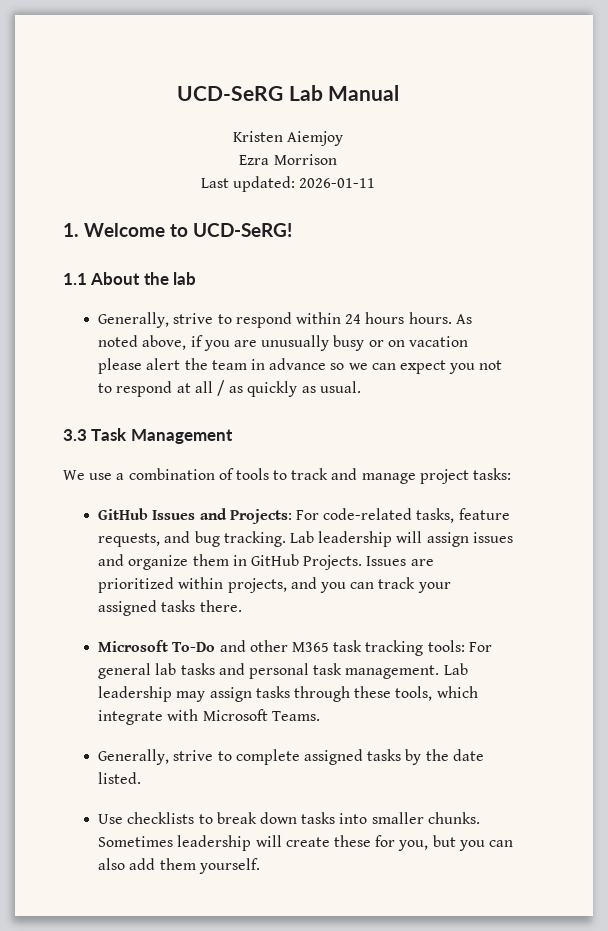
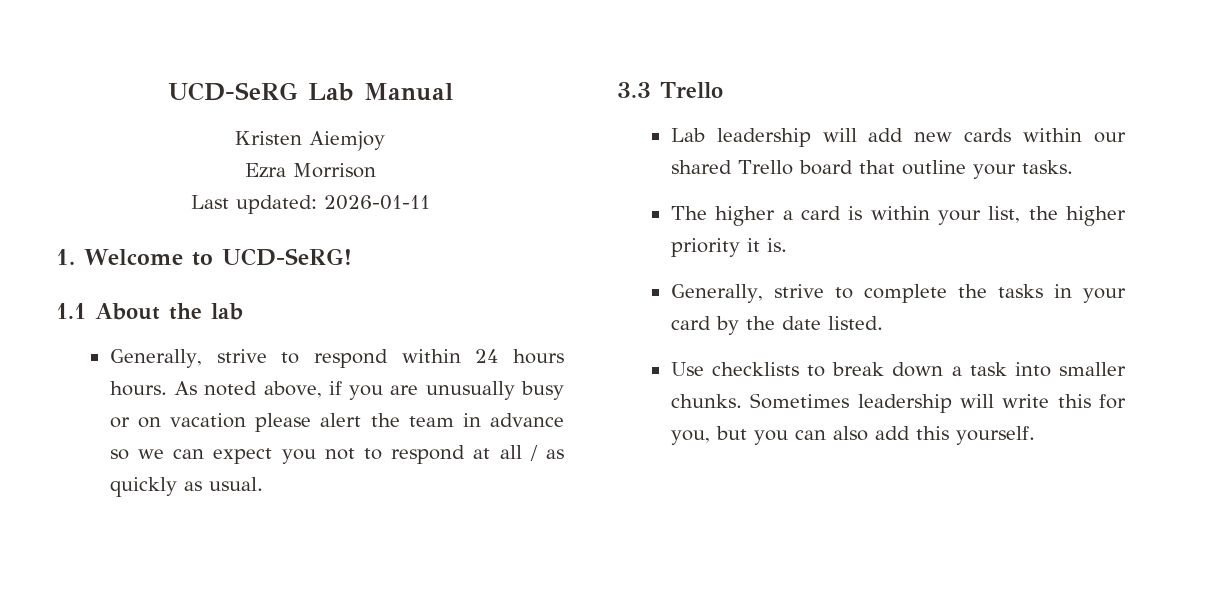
- 3.3 Task Management
- We use a combination of tools to track and manage project tasks:
- GitHub Issues and Projects: For code-related tasks, feature requests, and bug tracking. Lab leadership will assign issues and organize them in GitHub Projects. Issues are prioritized within projects, and you can track your assigned tasks there.
- Microsoft To-Do and other M365 task tracking tools: For general lab tasks and personal task management. Lab leadership may assign tasks through these tools, which integrate with Microsoft Teams.
+ 3.3 Trello
+ Lab leadership will add new cards within our shared Trello board that outline your tasks.
+ The higher a card is within your list, the higher priority it is.
- Generally, strive to complete assigned tasks by the date listed.
+ Generally, strive to complete the tasks in your card by the date listed.
- Use checklists to break down tasks into smaller chunks.
+ Use checklists to break down a task into smaller chunks.
- Sometimes leadership will create these for you, but you can also add them yourself.
+ Sometimes leadership will write this for you, but you can also add this yourself.

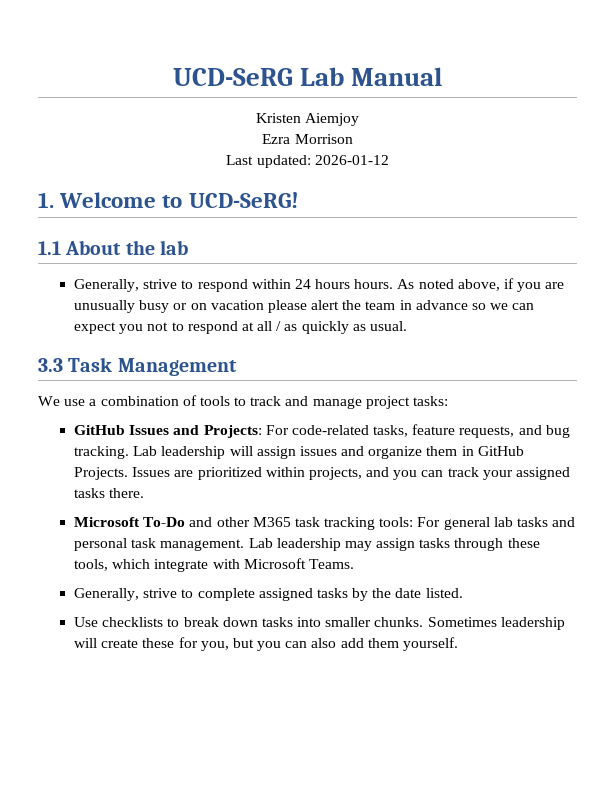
- Last updated: 2026-01-11
+ Last updated: 2026-01-12
- 3.3 Trello
- Lab leadership will add new cards within our shared Trello board that outline your tasks.
- The higher a card is within your list, the higher priority it is.
+ 3.3 Task Management
+ We use a combination of tools to track and manage project tasks:
+ GitHub Issues and Projects: For code-related tasks, feature requests, and bug tracking. Lab leadership will assign issues and organize them in GitHub Projects. Issues are prioritized within projects, and you can track your assigned tasks there.
+ Microsoft To-Do and other M365 task tracking tools: For general lab tasks and personal task management. Lab leadership may assign tasks through these tools, which integrate with Microsoft Teams.
- Generally, strive to complete the tasks in your card by the date listed.
+ Generally, strive to complete assigned tasks by the date listed.
- Use checklists to break down a task into smaller chunks.
+ Use checklists to break down tasks into smaller chunks.
- Sometimes leadership will write this for you, but you can also add this yourself.
+ Sometimes leadership will create these for you, but you can also add them yourself.

